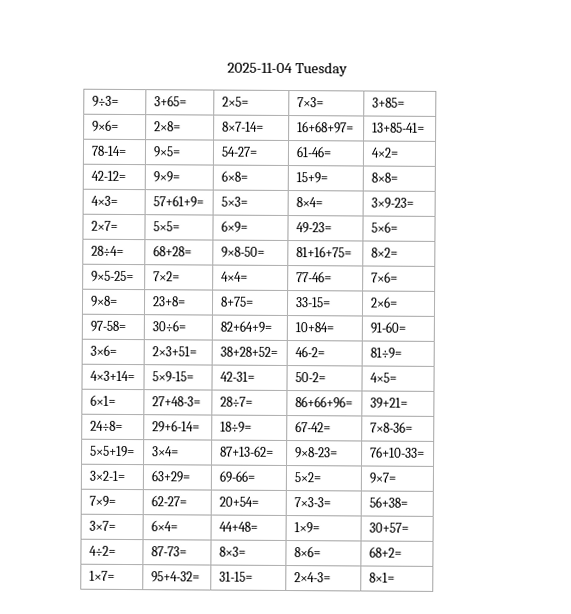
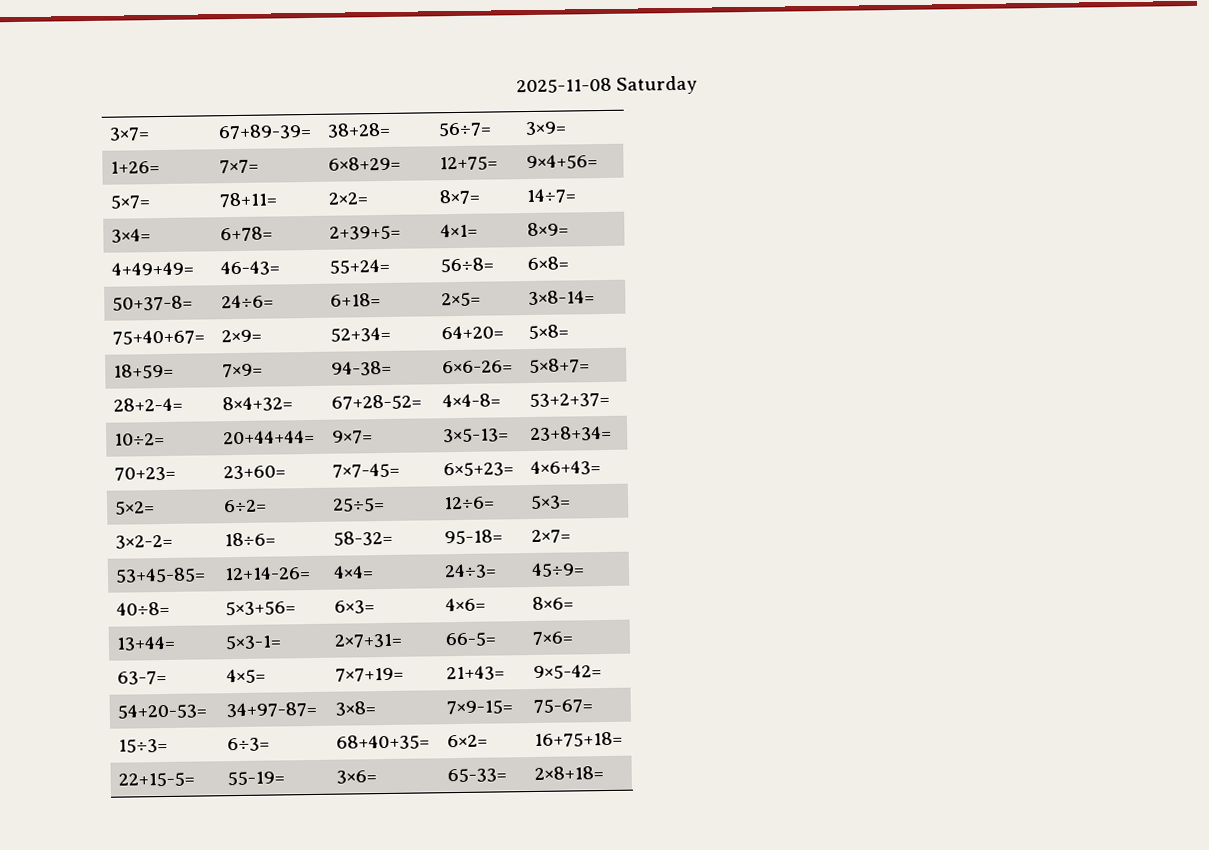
- 2025-11-04 Tuesday
- 9÷3= | 3+65= | 2×5= | 7×3= | 3+85=
- 9×6= | 2×8= | 8×7-14= | 16+68+97= | 13+85-41=
- 78-14= | 9×5= | 54-27= | 61-46= | 4×2=
- 42-12= | 9×9= | 6×8= | 15+9= | 8×8=
- 4×3= | 57+61+9= | 5×3= | 8×4= | 3×9-23=
- 2×7= | 5×5= | 6×9= | 49-23= | 5×6=
- 28÷4= | 68+28= | 9×8-50= | 81+16+75= | 8×2=
- 9×5-25= | 7×2= | 4×4= | 77-46= | 7×6=
- 9×8= | 23+8= | 8+75= | 33-15= | 2×6=
- 97-58= | 30÷6= | 82+64+9= | 10+84= | 91-60=
- 3×6= | 2×3+51= | 38+28+52= | 46-2= | 81÷9=
- 4×3+14= | 5×9-15= | 42-31= | 50-2= | 4×5=
- 6×1= | 27+48-3= | 28÷7= | 86+66+96= | 39+21=
- 24÷8= | 29+6-14= | 18÷9= | 67-42= | 7×8-36=
- 5×5+19= | 3×4= | 87+13-62= | 9×8-23= | 76+10-33=
- 3×2-1= | 63+29= | 69-66= | 5×2= | 9×7=
- 7×9= | 62-27= | 20+54= | 7×3-3= | 56+38=
- 3×7= | 6×4= | 44+48= | 1×9= | 30+57=
- 4÷2= | 87-73= | 8×3= | 8×6= | 68+2=
- 1×7= | 95+4-32= | 31-15= | 2×4-3= | 8×1=
+ 2025-11-08 Saturday
+ 3×7= | 67+89-39= | 38+28= | 56÷7= | 3×9=
+ 1+26= | 7×7= | 6×8+29= | 12+75= | 9×4+56=
+ 5×7= | 78+11= | 2×2= | 8×7= | 14÷7=
+ 3×4= | 6+78= | 2+39+5= | 4×1= | 8×9=
+ 4+49+49= | 46-43= | 55+24= | 56÷8= | 6×8=
+ 50+37-8= | 24÷6= | 6+18= | 2×5= | 3×8-14=
+ 75+40+67= | 2×9= | 52+34= | 64+20= | 5×8=
+ 18+59= | 7×9= | 94-38= | 6×6-26= | 5×8+7=
+ 28+2-4= | 8×4+32= | 67+28-52= | 4×4-8= | 53+2+37=
+ 10÷2= | 20+44+44= | 9×7= | 3×5-13= | 23+8+34=
+ 70+23= | 23+60= | 7×7-45= | 6×5+23= | 4×6+43=
+ 5×2= | 6÷2= | 25÷5= | 12÷6= | 5×3=
+ 3×2-2= | 18÷6= | 58-32= | 95-18= | 2×7=
+ 53+45-85= | 12+14-26= | 4×4= | 24÷3= | 45÷9=
+ 40÷8= | 5×3+56= | 6×3= | 4×6= | 8×6=
+ 13+44= | 5×3-1= | 2×7+31= | 66-5= | 7×6=
+ 63-7= | 4×5= | 7×7+19= | 21+43= | 9×5-42=
+ 54+20-53= | 34+97-87= | 3×8= | 7×9-15= | 75-67=
+ 15÷3= | 6÷3= | 68+40+35= | 6×2= | 16+75+18=
+ 22+15-5= | 55-19= | 3×6= | 65-33= | 2×8+18=

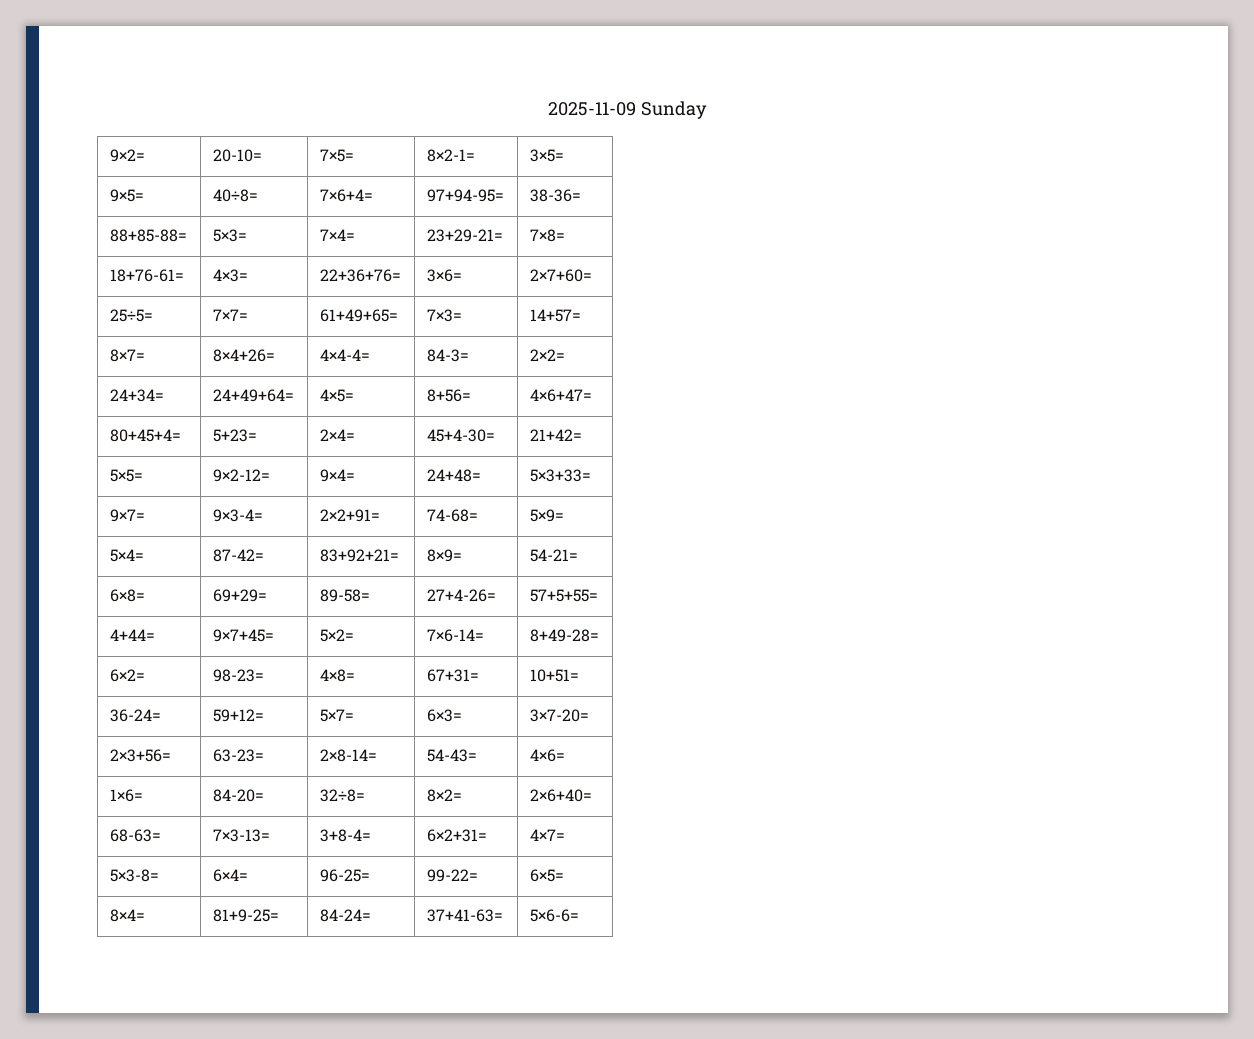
- 2025-11-08 Saturday
- 3×7= | 67+89-39= | 38+28= | 56÷7= | 3×9=
- 1+26= | 7×7= | 6×8+29= | 12+75= | 9×4+56=
- 5×7= | 78+11= | 2×2= | 8×7= | 14÷7=
- 3×4= | 6+78= | 2+39+5= | 4×1= | 8×9=
- 4+49+49= | 46-43= | 55+24= | 56÷8= | 6×8=
- 50+37-8= | 24÷6= | 6+18= | 2×5= | 3×8-14=
- 75+40+67= | 2×9= | 52+34= | 64+20= | 5×8=
- 18+59= | 7×9= | 94-38= | 6×6-26= | 5×8+7=
- 28+2-4= | 8×4+32= | 67+28-52= | 4×4-8= | 53+2+37=
- 10÷2= | 20+44+44= | 9×7= | 3×5-13= | 23+8+34=
- 70+23= | 23+60= | 7×7-45= | 6×5+23= | 4×6+43=
- 5×2= | 6÷2= | 25÷5= | 12÷6= | 5×3=
- 3×2-2= | 18÷6= | 58-32= | 95-18= | 2×7=
- 53+45-85= | 12+14-26= | 4×4= | 24÷3= | 45÷9=
- 40÷8= | 5×3+56= | 6×3= | 4×6= | 8×6=
- 13+44= | 5×3-1= | 2×7+31= | 66-5= | 7×6=
- 63-7= | 4×5= | 7×7+19= | 21+43= | 9×5-42=
- 54+20-53= | 34+97-87= | 3×8= | 7×9-15= | 75-67=
- 15÷3= | 6÷3= | 68+40+35= | 6×2= | 16+75+18=
- 22+15-5= | 55-19= | 3×6= | 65-33= | 2×8+18=
+ 2025-11-09 Sunday
+ 9×2= | 20-10= | 7×5= | 8×2-1= | 3×5=
+ 9×5= | 40÷8= | 7×6+4= | 97+94-95= | 38-36=
+ 88+85-88= | 5×3= | 7×4= | 23+29-21= | 7×8=
+ 18+76-61= | 4×3= | 22+36+76= | 3×6= | 2×7+60=
+ 25÷5= | 7×7= | 61+49+65= | 7×3= | 14+57=
+ 8×7= | 8×4+26= | 4×4-4= | 84-3= | 2×2=
+ 24+34= | 24+49+64= | 4×5= | 8+56= | 4×6+47=
+ 80+45+4= | 5+23= | 2×4= | 45+4-30= | 21+42=
+ 5×5= | 9×2-12= | 9×4= | 24+48= | 5×3+33=
+ 9×7= | 9×3-4= | 2×2+91= | 74-68= | 5×9=
+ 5×4= | 87-42= | 83+92+21= | 8×9= | 54-21=
+ 6×8= | 69+29= | 89-58= | 27+4-26= | 57+5+55=
+ 4+44= | 9×7+45= | 5×2= | 7×6-14= | 8+49-28=
+ 6×2= | 98-23= | 4×8= | 67+31= | 10+51=
+ 36-24= | 59+12= | 5×7= | 6×3= | 3×7-20=
+ 2×3+56= | 63-23= | 2×8-14= | 54-43= | 4×6=
+ 1×6= | 84-20= | 32÷8= | 8×2= | 2×6+40=
+ 68-63= | 7×3-13= | 3+8-4= | 6×2+31= | 4×7=
+ 5×3-8= | 6×4= | 96-25= | 99-22= | 6×5=
+ 8×4= | 81+9-25= | 84-24= | 37+41-63= | 5×6-6=

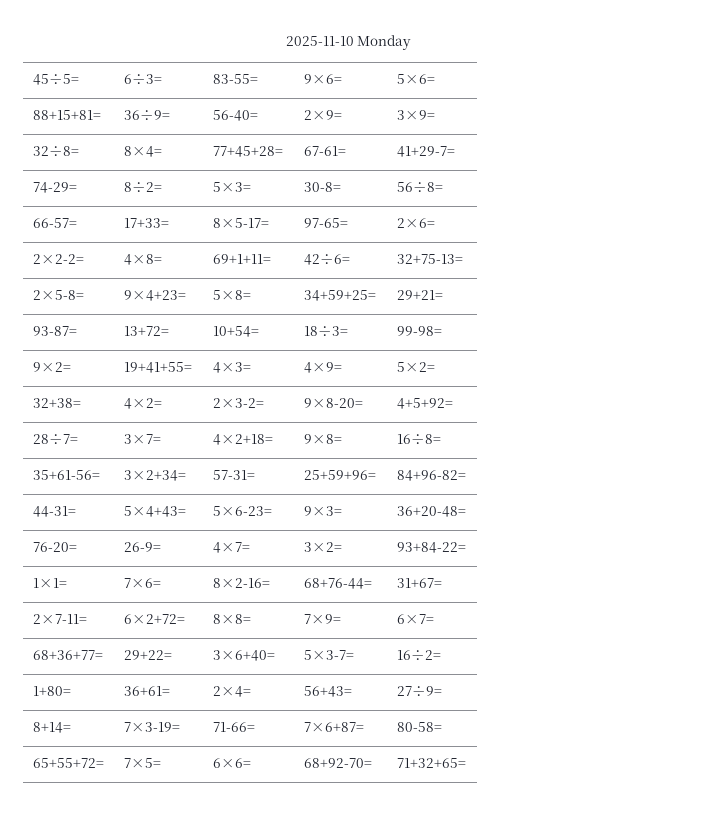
- 2025-11-09 Sunday
- 9×2= | 20-10= | 7×5= | 8×2-1= | 3×5=
- 9×5= | 40÷8= | 7×6+4= | 97+94-95= | 38-36=
- 88+85-88= | 5×3= | 7×4= | 23+29-21= | 7×8=
- 18+76-61= | 4×3= | 22+36+76= | 3×6= | 2×7+60=
- 25÷5= | 7×7= | 61+49+65= | 7×3= | 14+57=
- 8×7= | 8×4+26= | 4×4-4= | 84-3= | 2×2=
- 24+34= | 24+49+64= | 4×5= | 8+56= | 4×6+47=
- 80+45+4= | 5+23= | 2×4= | 45+4-30= | 21+42=
- 5×5= | 9×2-12= | 9×4= | 24+48= | 5×3+33=
- 9×7= | 9×3-4= | 2×2+91= | 74-68= | 5×9=
- 5×4= | 87-42= | 83+92+21= | 8×9= | 54-21=
- 6×8= | 69+29= | 89-58= | 27+4-26= | 57+5+55=
- 4+44= | 9×7+45= | 5×2= | 7×6-14= | 8+49-28=
- 6×2= | 98-23= | 4×8= | 67+31= | 10+51=
- 36-24= | 59+12= | 5×7= | 6×3= | 3×7-20=
- 2×3+56= | 63-23= | 2×8-14= | 54-43= | 4×6=
- 1×6= | 84-20= | 32÷8= | 8×2= | 2×6+40=
- 68-63= | 7×3-13= | 3+8-4= | 6×2+31= | 4×7=
- 5×3-8= | 6×4= | 96-25= | 99-22= | 6×5=
- 8×4= | 81+9-25= | 84-24= | 37+41-63= | 5×6-6=
+ 2025-11-10 Monday
+ 45÷5= | 6÷3= | 83-55= | 9×6= | 5×6=
+ 88+15+81= | 36÷9= | 56-40= | 2×9= | 3×9=
+ 32÷8= | 8×4= | 77+45+28= | 67-61= | 41+29-7=
+ 74-29= | 8÷2= | 5×3= | 30-8= | 56÷8=
+ 66-57= | 17+33= | 8×5-17= | 97-65= | 2×6=
+ 2×2-2= | 4×8= | 69+1+11= | 42÷6= | 32+75-13=
+ 2×5-8= | 9×4+23= | 5×8= | 34+59+25= | 29+21=
+ 93-87= | 13+72= | 10+54= | 18÷3= | 99-98=
+ 9×2= | 19+41+55= | 4×3= | 4×9= | 5×2=
+ 32+38= | 4×2= | 2×3-2= | 9×8-20= | 4+5+92=
+ 28÷7= | 3×7= | 4×2+18= | 9×8= | 16÷8=
+ 35+61-56= | 3×2+34= | 57-31= | 25+59+96= | 84+96-82=
+ 44-31= | 5×4+43= | 5×6-23= | 9×3= | 36+20-48=
+ 76-20= | 26-9= | 4×7= | 3×2= | 93+84-22=
+ 1×1= | 7×6= | 8×2-16= | 68+76-44= | 31+67=
+ 2×7-11= | 6×2+72= | 8×8= | 7×9= | 6×7=
+ 68+36+77= | 29+22= | 3×6+40= | 5×3-7= | 16÷2=
+ 1+80= | 36+61= | 2×4= | 56+43= | 27÷9=
+ 8+14= | 7×3-19= | 71-66= | 7×6+87= | 80-58=
+ 65+55+72= | 7×5= | 6×6= | 68+92-70= | 71+32+65=

